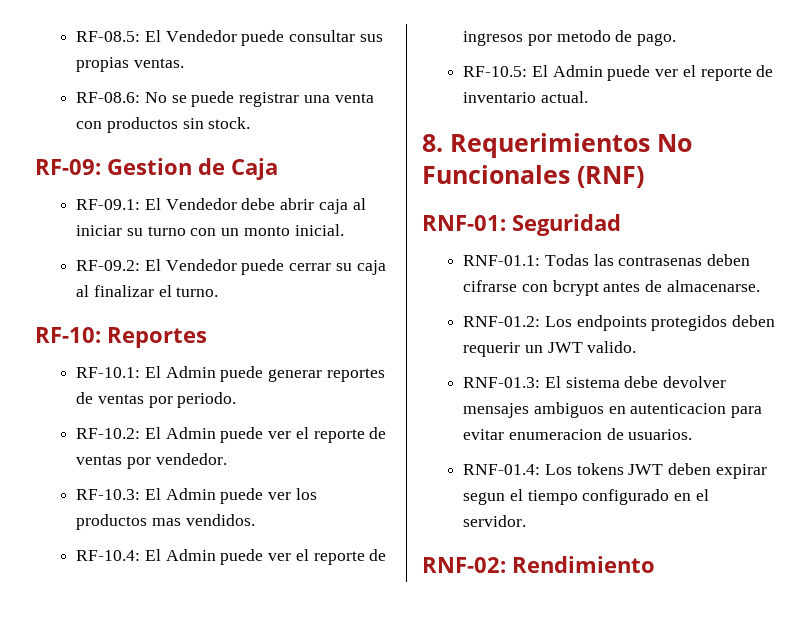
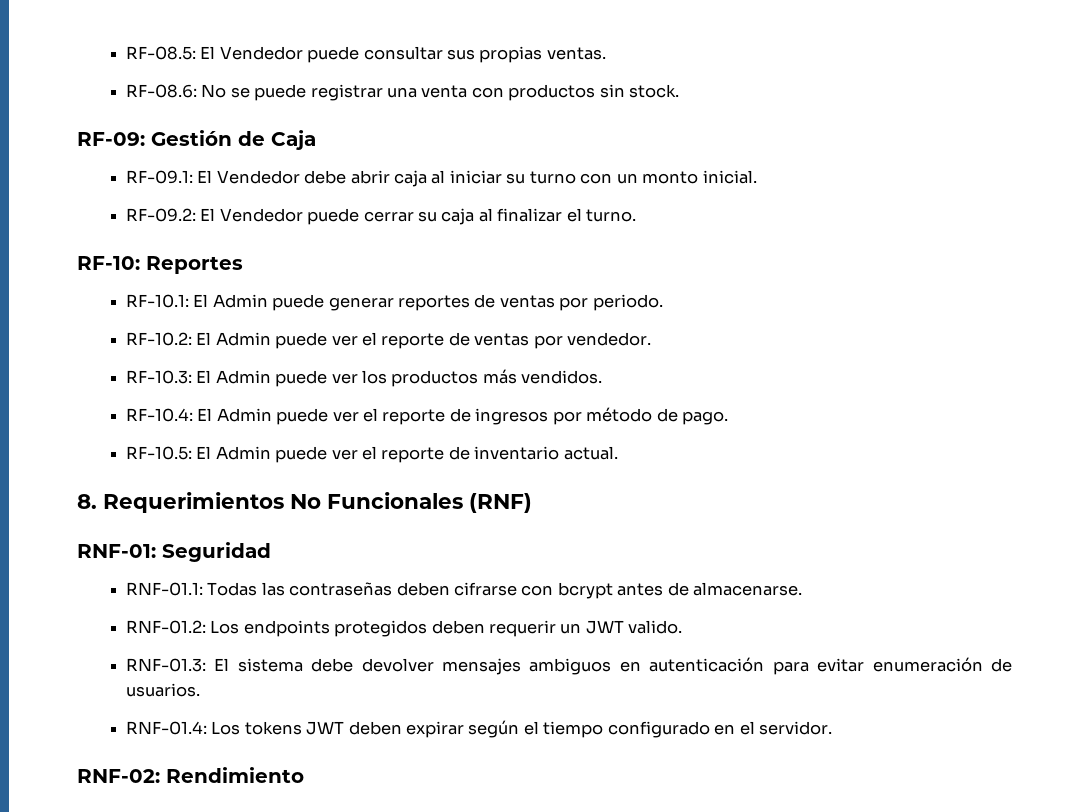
- RF-09: Gestion de Caja
+ RF-09: Gestión de Caja
- RF-10.3: El Admin puede ver los productos mas vendidos.
+ RF-10.3: El Admin puede ver los productos más vendidos.
- RF-10.4: El Admin puede ver el reporte de ingresos por metodo de pago.
+ RF-10.4: El Admin puede ver el reporte de ingresos por método de pago.
- RNF-01.1: Todas las contrasenas deben cifrarse con bcrypt antes de almacenarse.
+ RNF-01.1: Todas las contraseñas deben cifrarse con bcrypt antes de almacenarse.
- RNF-01.3: El sistema debe devolver mensajes ambiguos en autenticacion para evitar enumeracion de usuarios.
+ RNF-01.3: El sistema debe devolver mensajes ambiguos en autenticación para evitar enumeración de usuarios.
- RNF-01.4: Los tokens JWT deben expirar segun el tiempo configurado en el servidor.
+ RNF-01.4: Los tokens JWT deben expirar según el tiempo configurado en el servidor.

